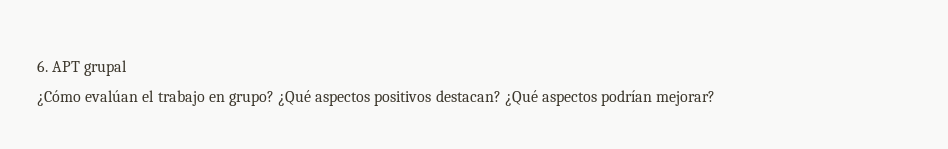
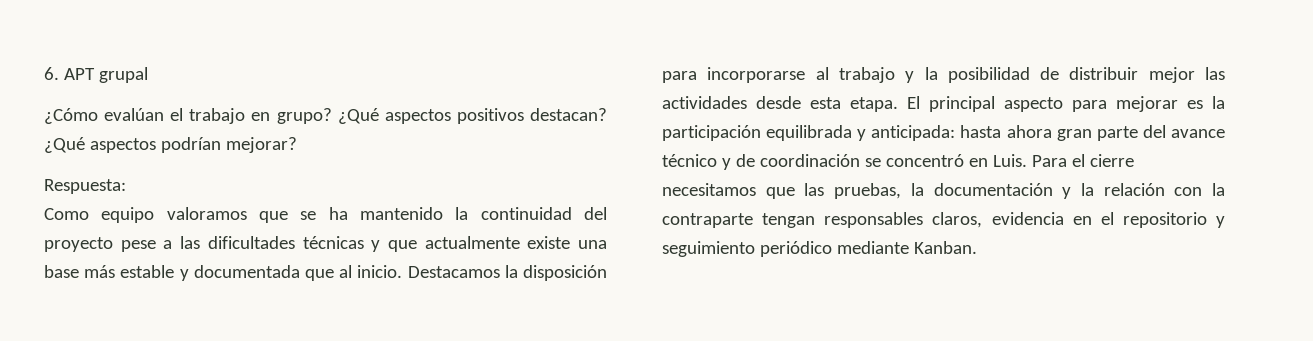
+ Respuesta:
+ Como equipo valoramos que se ha mantenido la continuidad del proyecto pese a las dificultades técnicas y que actualmente existe una base más estable y documentada que al inicio. Destacamos la disposición para incorporarse al trabajo y la posibilidad de distribuir mejor las actividades desde esta etapa. El principal aspecto para mejorar es la participación equilibrada y anticipada: hasta ahora gran parte del avance técnico y de coordinación se concentró en Luis. Para el cierre necesitamos que las pruebas, la documentación y la relación con la contraparte tengan responsables claros, evidencia en el repositorio y seguimiento periódico mediante Kanban.

